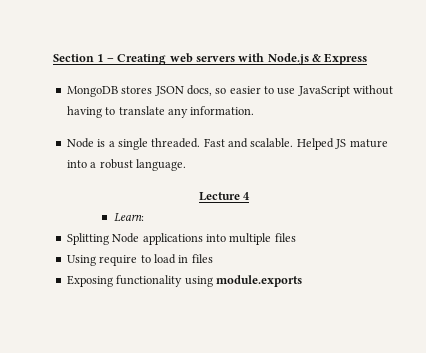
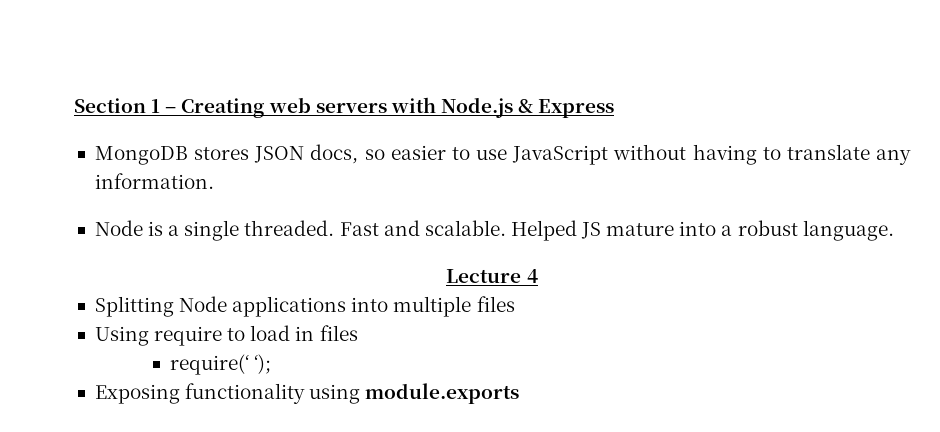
- Learn:
+ require(‘ ‘);

